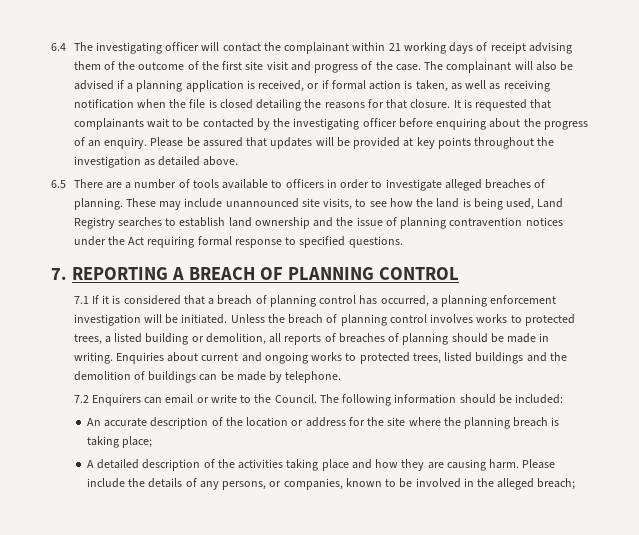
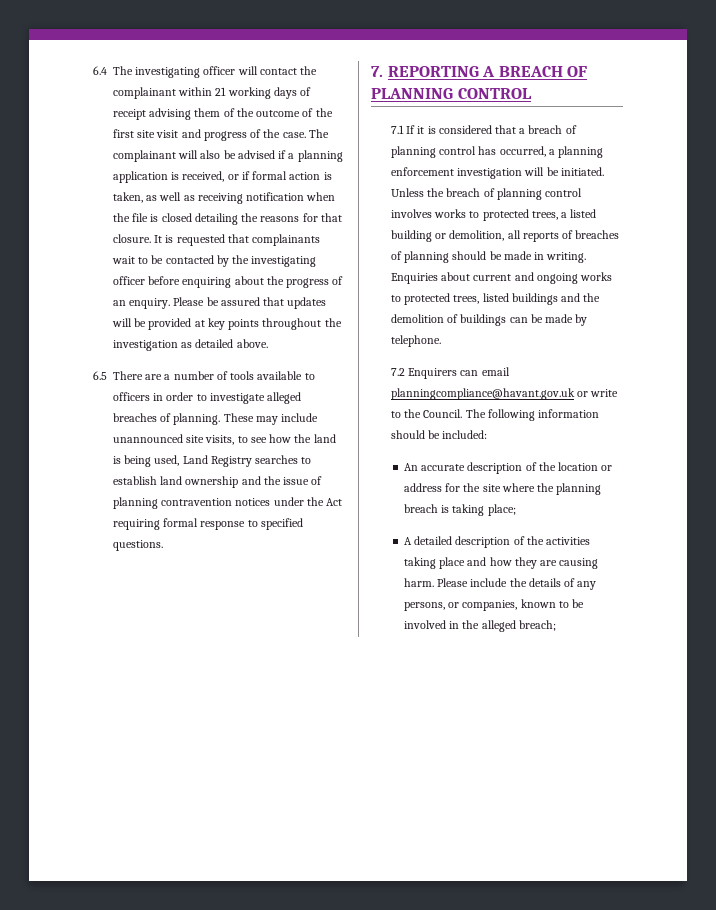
- 7.2 Enquirers can email or write to the Council.
+ 7.2 Enquirers can email planningcompliance@havant.gov.uk or write to the Council.

